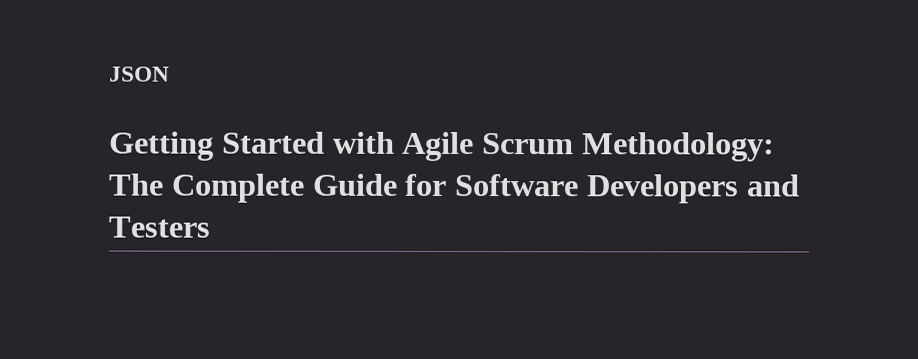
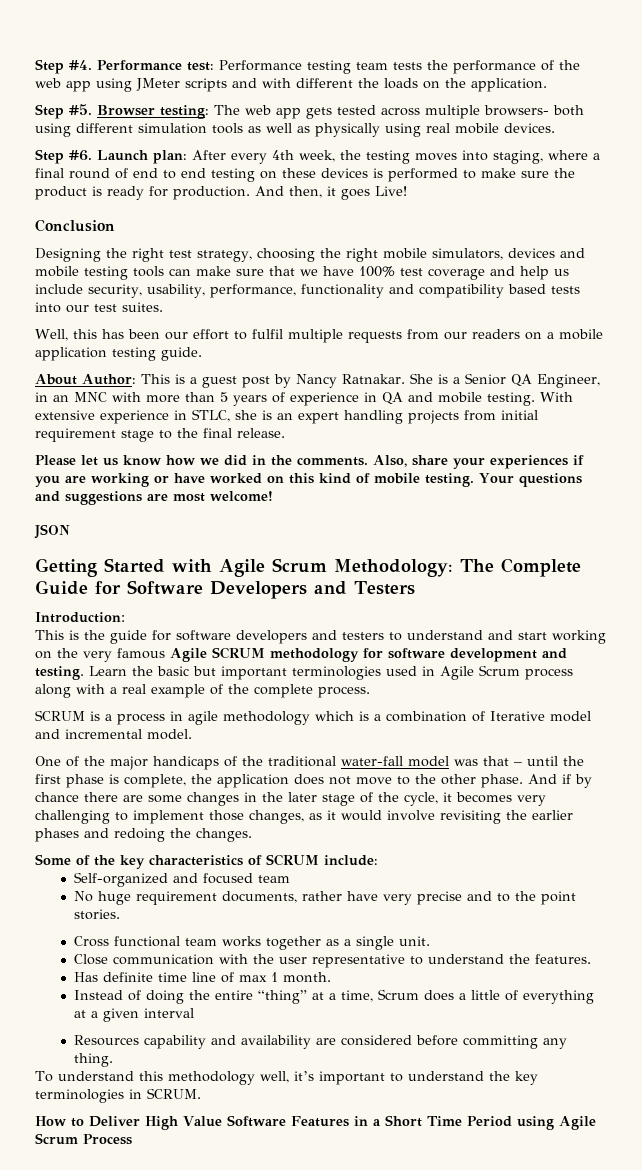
+ Step #4. Performance test: Performance testing team tests the performance of the web app using JMeter scripts and with different the loads on the application.
+ Step #5. Browser testing: The web app gets tested across multiple browsers- both using different simulation tools as well as physically using real mobile devices.
+ Step #6. Launch plan: After every 4th week, the testing moves into staging, where a final round of end to end testing on these devices is performed to make sure the product is ready for production. And then, it goes Live!
+ Conclusion
+ Designing the right test strategy, choosing the right mobile simulators, devices and mobile testing tools can make sure that we have 100% test coverage and help us include security, usability, performance, functionality and compatibility based tests into our test suites.
+ Well, this has been our effort to fulfil multiple requests from our readers on a mobile application testing guide.
+ About Author: This is a guest post by Nancy Ratnakar. She is a Senior QA Engineer, in an MNC with more than 5 years of experience in QA and mobile testing. With extensive experience in STLC, she is an expert handling projects from initial requirement stage to the final release.
+ Please let us know how we did in the comments. Also, share your experiences if you are working or have worked on this kind of mobile testing. Your questions and suggestions are most welcome!
+ Introduction:
+ This is the guide for software developers and testers to understand and start working on the very famous Agile SCRUM methodology for software development and testing. Learn the basic but important terminologies used in Agile Scrum process along with a real example of the complete process.
+ SCRUM is a process in agile methodology which is a combination of Iterative model and incremental model.
+ One of the major handicaps of the traditional water-fall model was that – until the first phase is complete, the application does not move to the other phase. And if by chance there are some changes in the later stage of the cycle, it becomes very challenging to implement those changes, as it would involve revisiting the earlier phases and redoing the changes.
+ Some of the key characteristics of SCRUM include:
+ Self-organized and focused team
+ No huge requirement documents, rather have very precise and to the point stories.
+ Cross functional team works together as a single unit.
+ Close communication with the user representative to understand the features.
+ Has definite time line of max 1 month.
+ Instead of doing the entire “thing” at a time, Scrum does a little of everything at a given interval
+ Resources capability and availability are considered before committing any thing.
+ To understand this methodology well, it’s important to understand the key terminologies in SCRUM.
+ How to Deliver High Value Software Features in a Short Time Period using Agile Scrum Process

